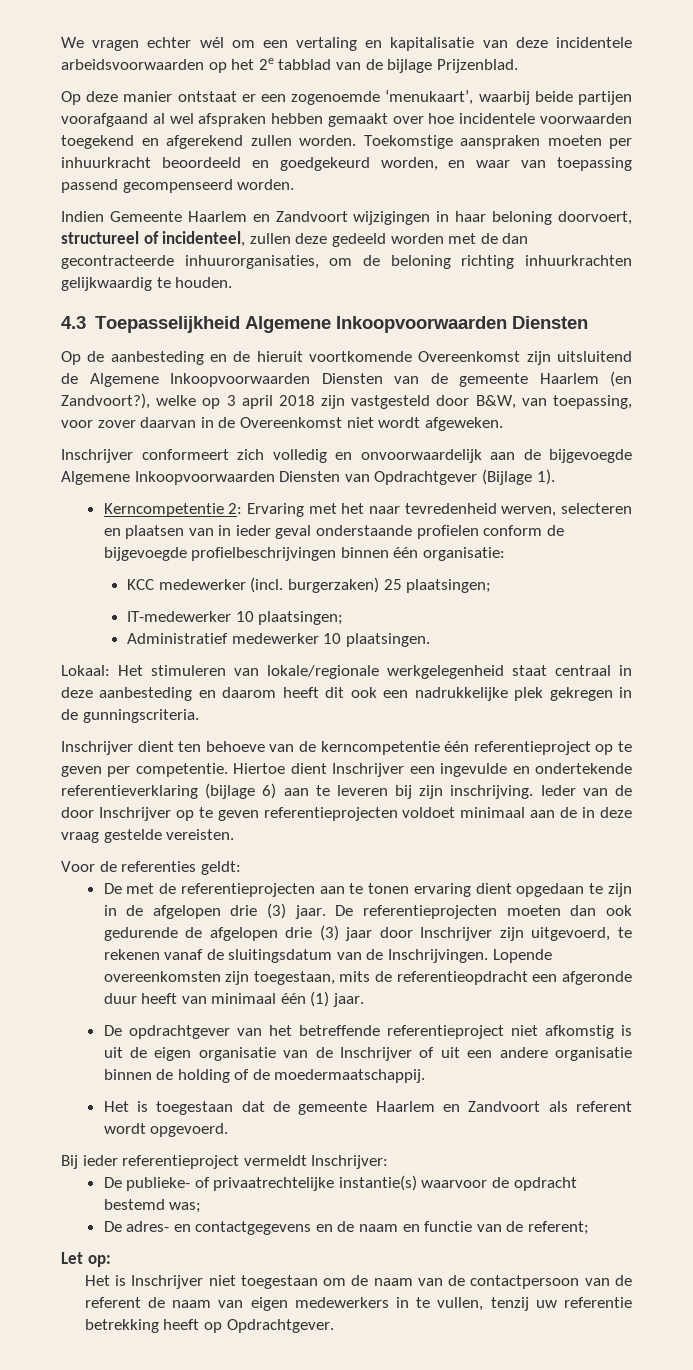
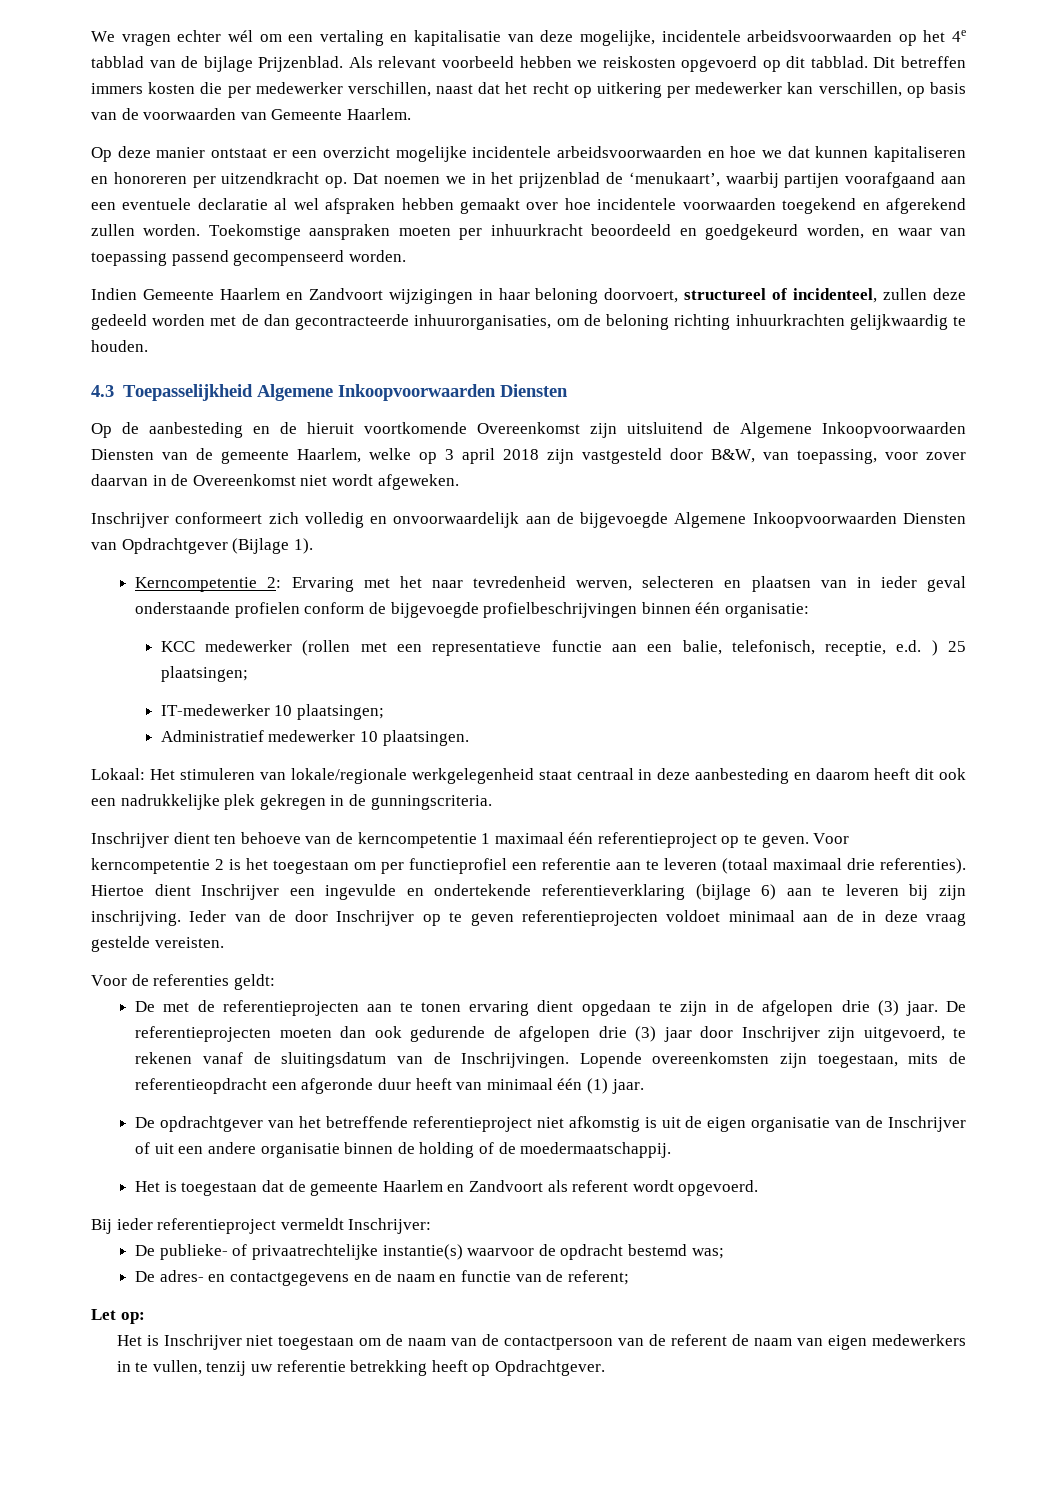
- We vragen echter wél om een vertaling en kapitalisatie van deze incidentele arbeidsvoorwaarden op het 2e tabblad van de bijlage Prijzenblad.
+ We vragen echter wél om een vertaling en kapitalisatie van deze mogelijke, incidentele arbeidsvoorwaarden op het 4e tabblad van de bijlage Prijzenblad. Als relevant voorbeeld hebben we reiskosten opgevoerd op dit tabblad. Dit betreffen immers kosten die per medewerker verschillen, naast dat het recht op uitkering per medewerker kan verschillen, op basis van de voorwaarden van Gemeente Haarlem.
- Op deze manier ontstaat er een zogenoemde ‘menukaart’, waarbij beide partijen voorafgaand al wel afspraken hebben gemaakt over hoe incidentele voorwaarden toegekend en afgerekend zullen worden.
+ Op deze manier ontstaat er een overzicht mogelijke incidentele arbeidsvoorwaarden en hoe we dat kunnen kapitaliseren en honoreren per uitzendkracht op. Dat noemen we in het prijzenblad de ‘menukaart’, waarbij partijen voorafgaand aan een eventuele declaratie al wel afspraken hebben gemaakt over hoe incidentele voorwaarden toegekend en afgerekend zullen worden.
- Op de aanbesteding en de hieruit voortkomende Overeenkomst zijn uitsluitend de Algemene Inkoopvoorwaarden Diensten van de gemeente Haarlem (en Zandvoort?), welke op 3 april 2018 zijn vastgesteld door B&W, van toepassing, voor zover daarvan in de Overeenkomst niet wordt afgeweken.
+ Op de aanbesteding en de hieruit voortkomende Overeenkomst zijn uitsluitend de Algemene Inkoopvoorwaarden Diensten van de gemeente Haarlem, welke op 3 april 2018 zijn vastgesteld door B&W, van toepassing, voor zover daarvan in de Overeenkomst niet wordt afgeweken.
- KCC medewerker (incl. burgerzaken) 25 plaatsingen;
+ KCC medewerker (rollen met een representatieve functie aan een balie, telefonisch, receptie, e.d. ) 25 plaatsingen;
- Inschrijver dient ten behoeve van de kerncompetentie één referentieproject op te geven per competentie.
+ Inschrijver dient ten behoeve van de kerncompetentie 1 maximaal één referentieproject op te geven. Voor kerncompetentie 2 is het toegestaan om per functieprofiel een referentie aan te leveren (totaal maximaal drie referenties).

